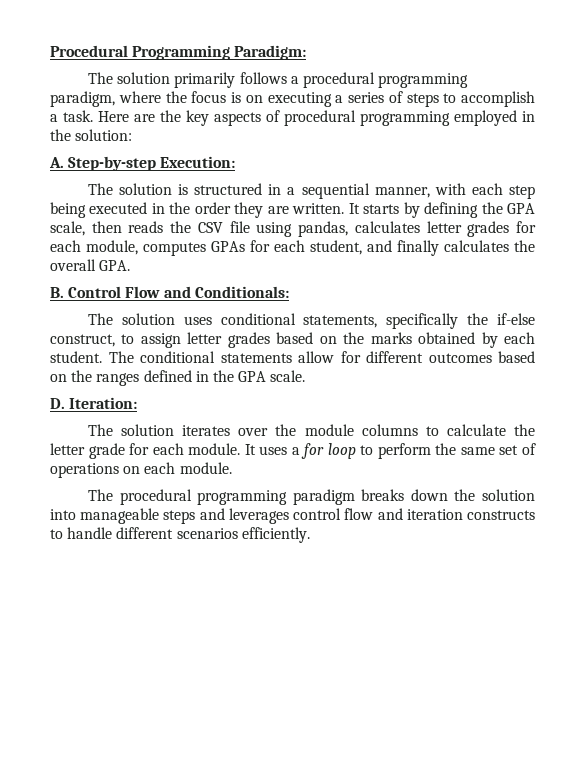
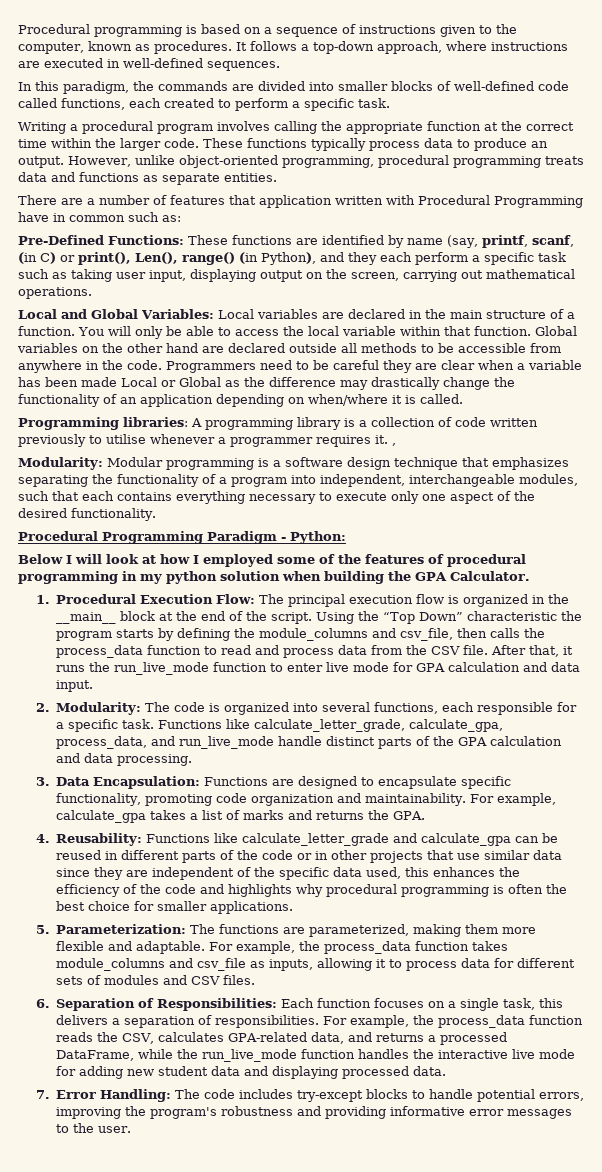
- Procedural Programming Paradigm:
- The solution primarily follows a procedural programming paradigm, where the focus is on executing a series of steps to accomplish a task. Here are the key aspects of procedural programming employed in the solution:
- A. Step-by-step Execution:
- The solution is structured in a sequential manner, with each step being executed in the order they are written. It starts by defining the GPA scale, then reads the CSV file using pandas, calculates letter grades for each module, computes GPAs for each student, and finally calculates the overall GPA.
- B. Control Flow and Conditionals:
- The solution uses conditional statements, specifically the if-else construct, to assign letter grades based on the marks obtained by each student. The conditional statements allow for different outcomes based on the ranges defined in the GPA scale.
- D. Iteration:
- The solution iterates over the module columns to calculate the letter grade for each module. It uses a for loop to perform the same set of operations on each module.
- The procedural programming paradigm breaks down the solution into manageable steps and leverages control flow and iteration constructs to handle different scenarios efficiently.
+ Procedural programming is based on a sequence of instructions given to the computer, known as procedures. It follows a top-down approach, where instructions are executed in well-defined sequences.
+ In this paradigm, the commands are divided into smaller blocks of well-defined code called functions, each created to perform a specific task.
+ Writing a procedural program involves calling the appropriate function at the correct time within the larger code. These functions typically process data to produce an output. However, unlike object-oriented programming, procedural programming treats data and functions as separate entities.
+ There are a number of features that application written with Procedural Programming have in common such as:
+ Pre-Defined Functions: These functions are identified by name (say, printf, scanf, (in C) or print(), Len(), range() (in Python), and they each perform a specific task such as taking user input, displaying output on the screen, carrying out mathematical operations.
+ Local and Global Variables: Local variables are declared in the main structure of a function. You will only be able to access the local variable within that function. Global variables on the other hand are declared outside all methods to be accessible from anywhere in the code. Programmers need to be careful they are clear when a variable has been made Local or Global as the difference may drastically change the functionality of an application depending on when/where it is called.
+ Programming libraries: A programming library is a collection of code written previously to utilise whenever a programmer requires it. ,
+ Modularity: Modular programming is a software design technique that emphasizes separating the functionality of a program into independent, interchangeable modules, such that each contains everything necessary to execute only one aspect of the desired functionality.
+ Procedural Programming Paradigm - Python:
+ Below I will look at how I employed some of the features of procedural programming in my python solution when building the GPA Calculator.
+ 1. Procedural Execution Flow: The principal execution flow is organized in the __main__ block at the end of the script. Using the “Top Down” characteristic the program starts by defining the module_columns and csv_file, then calls the process_data function to read and process data from the CSV file. After that, it runs the run_live_mode function to enter live mode for GPA calculation and data input.
+ 2. Modularity: The code is organized into several functions, each responsible for a specific task. Functions like calculate_letter_grade, calculate_gpa, process_data, and run_live_mode handle distinct parts of the GPA calculation and data processing.
+ 3. Data Encapsulation: Functions are designed to encapsulate specific functionality, promoting code organization and maintainability. For example, calculate_gpa takes a list of marks and returns the GPA.
+ 4. Reusability: Functions like calculate_letter_grade and calculate_gpa can be reused in different parts of the code or in other projects that use similar data since they are independent of the specific data used, this enhances the efficiency of the code and highlights why procedural programming is often the best choice for smaller applications.
+ 5. Parameterization: The functions are parameterized, making them more flexible and adaptable. For example, the process_data function takes module_columns and csv_file as inputs, allowing it to process data for different sets of modules and CSV files.
+ 6. Separation of Responsibilities: Each function focuses on a single task, this delivers a separation of responsibilities. For example, the process_data function reads the CSV, calculates GPA-related data, and returns a processed DataFrame, while the run_live_mode function handles the interactive live mode for adding new student data and displaying processed data.
+ 7. Error Handling: The code includes try-except blocks to handle potential errors, improving the program's robustness and providing informative error messages to the user.

